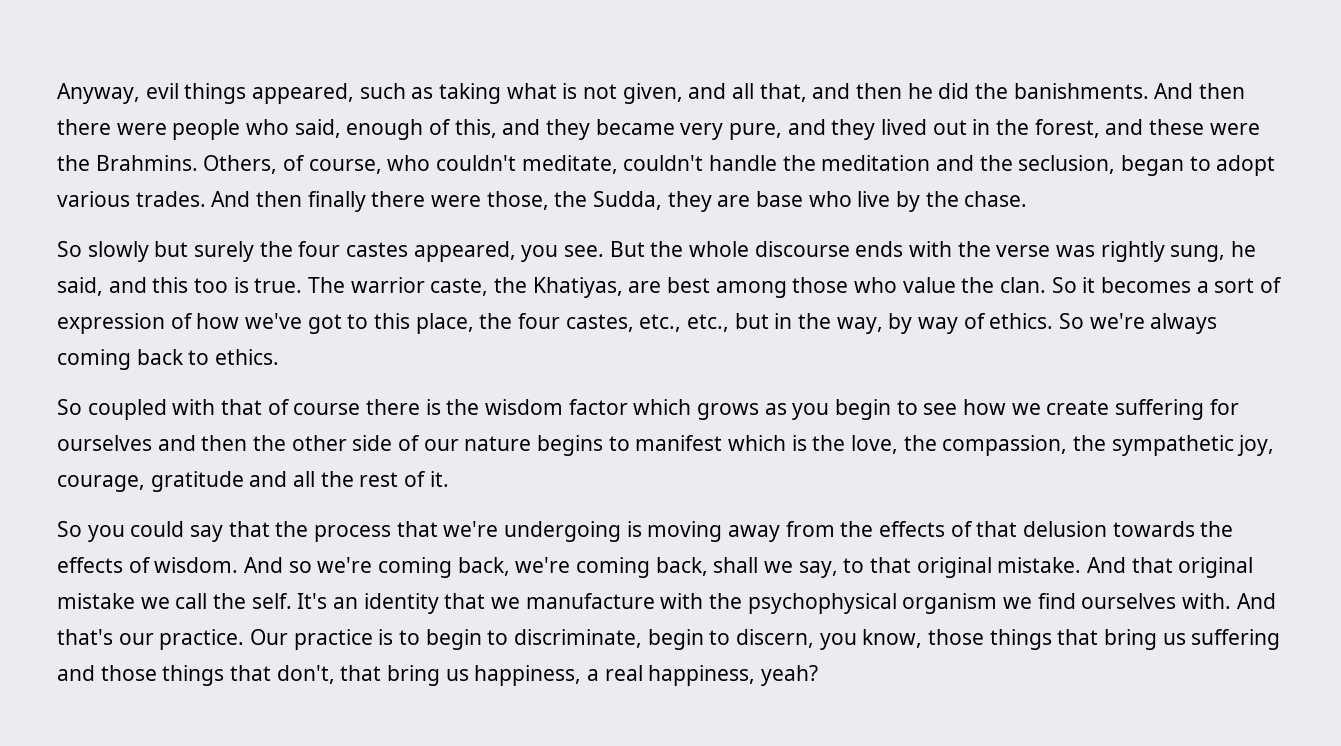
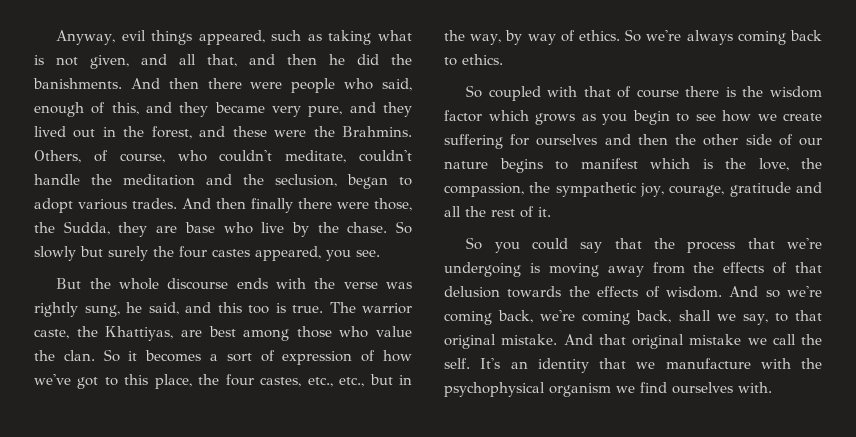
- And then finally there were those, the Sudda, they are base who live by the chase.
- So slowly but surely the four castes appeared, you see. But the whole discourse ends with the verse was rightly sung, he said, and this too is true.
+ And then finally there were those, the Sudda, they are base who live by the chase. So slowly but surely the four castes appeared, you see.
+ But the whole discourse ends with the verse was rightly sung, he said, and this too is true.
- The warrior caste, the Khatiyas, are best among those who value the clan.
+ The warrior caste, the Khattiyas, are best among those who value the clan.
- And that's our practice. Our practice is to begin to discriminate, begin to discern, you know, those things that bring us suffering and those things that don't, that bring us happiness, a real happiness, yeah?

